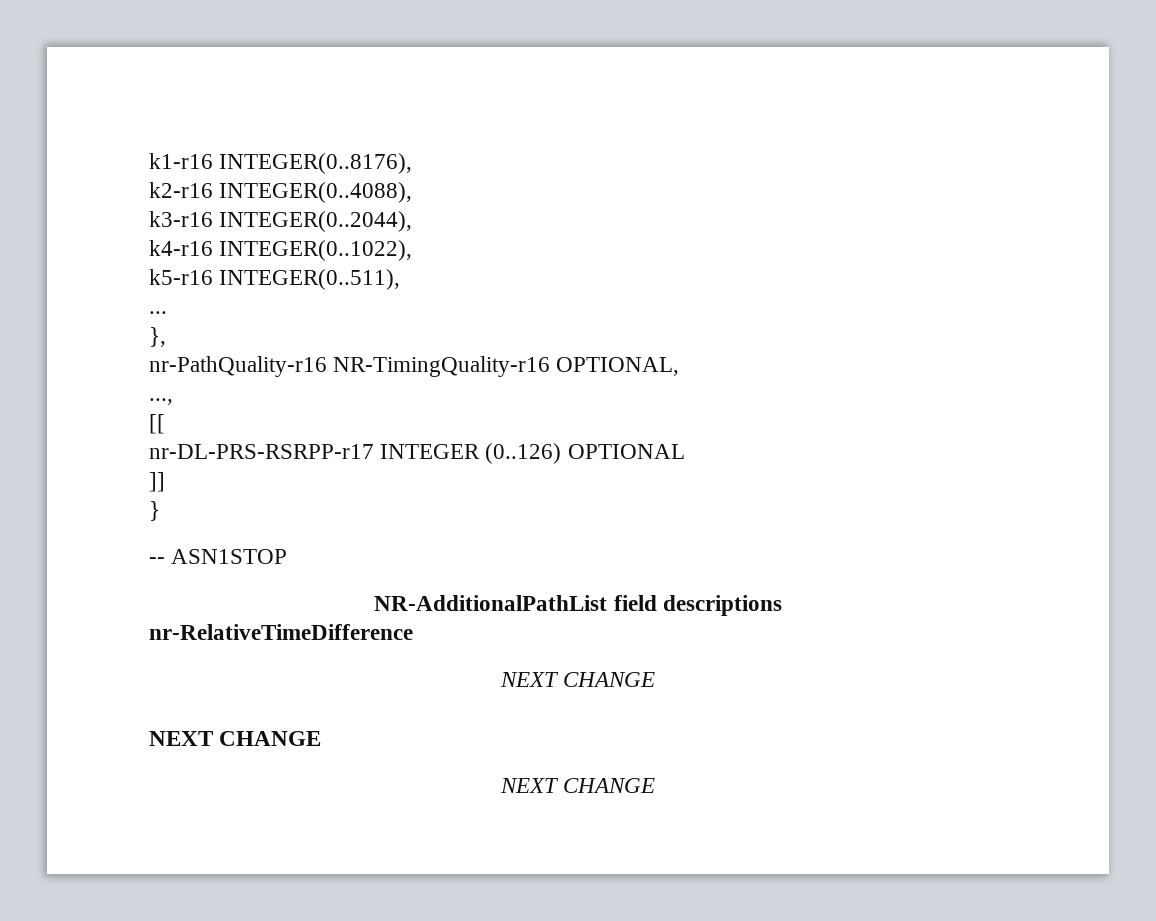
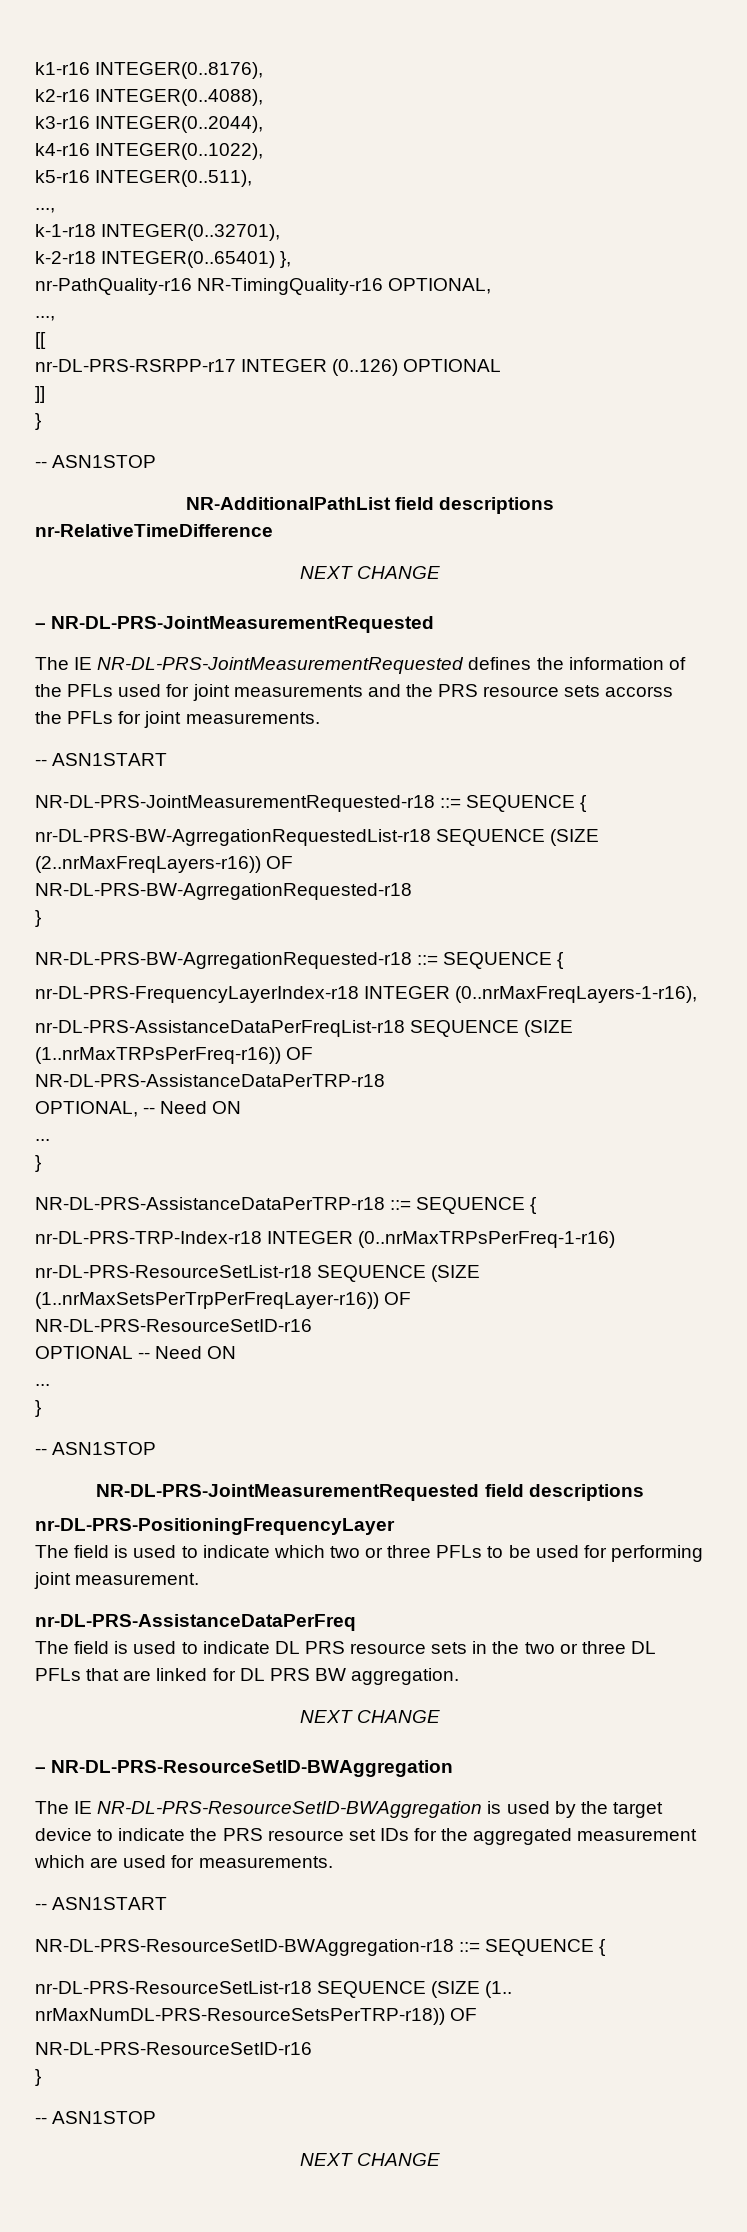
  k5-r16 INTEGER(0..511),
- ...
- },
+ ...,
+ k-1-r18 INTEGER(0..32701),
+ k-2-r18 INTEGER(0..65401) },
  nr-RelativeTimeDifference
  NEXT CHANGE
+ – NR-DL-PRS-JointMeasurementRequested
+ The IE NR-DL-PRS-JointMeasurementRequested defines the information of the PFLs used for joint measurements and the PRS resource sets accorss the PFLs for joint measurements.
+ -- ASN1START
+ NR-DL-PRS-JointMeasurementRequested-r18 ::= SEQUENCE {
+ nr-DL-PRS-BW-AgrregationRequestedList-r18 SEQUENCE (SIZE (2..nrMaxFreqLayers-r16)) OF
+ NR-DL-PRS-BW-AgrregationRequested-r18
+ }
+ NR-DL-PRS-BW-AgrregationRequested-r18 ::= SEQUENCE {
+ nr-DL-PRS-FrequencyLayerIndex-r18 INTEGER (0..nrMaxFreqLayers-1-r16),
+ nr-DL-PRS-AssistanceDataPerFreqList-r18 SEQUENCE (SIZE (1..nrMaxTRPsPerFreq-r16)) OF
+ NR-DL-PRS-AssistanceDataPerTRP-r18
+ OPTIONAL, -- Need ON
+ ...
+ }
+ NR-DL-PRS-AssistanceDataPerTRP-r18 ::= SEQUENCE {
+ nr-DL-PRS-TRP-Index-r18 INTEGER (0..nrMaxTRPsPerFreq-1-r16)
+ nr-DL-PRS-ResourceSetList-r18 SEQUENCE (SIZE (1..nrMaxSetsPerTrpPerFreqLayer-r16)) OF
+ NR-DL-PRS-ResourceSetID-r16
+ OPTIONAL -- Need ON
+ ...
+ }
+ -- ASN1STOP
+ NR-DL-PRS-JointMeasurementRequested field descriptions
+ nr-DL-PRS-PositioningFrequencyLayer
+ The field is used to indicate which two or three PFLs to be used for performing joint measurement.
+ nr-DL-PRS-AssistanceDataPerFreq
+ The field is used to indicate DL PRS resource sets in the two or three DL PFLs that are linked for DL PRS BW aggregation.
  NEXT CHANGE
+ – NR-DL-PRS-ResourceSetID-BWAggregation
+ The IE NR-DL-PRS-ResourceSetID-BWAggregation is used by the target device to indicate the PRS resource set IDs for the aggregated measurement which are used for measurements.
+ -- ASN1START
+ NR-DL-PRS-ResourceSetID-BWAggregation-r18 ::= SEQUENCE {
+ nr-DL-PRS-ResourceSetList-r18 SEQUENCE (SIZE (1.. nrMaxNumDL-PRS-ResourceSetsPerTRP-r18)) OF
+ NR-DL-PRS-ResourceSetID-r16
+ }
+ -- ASN1STOP

